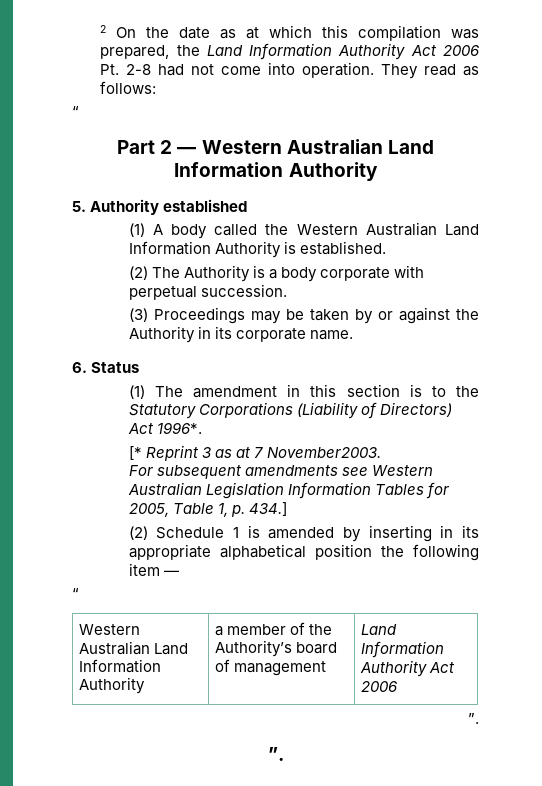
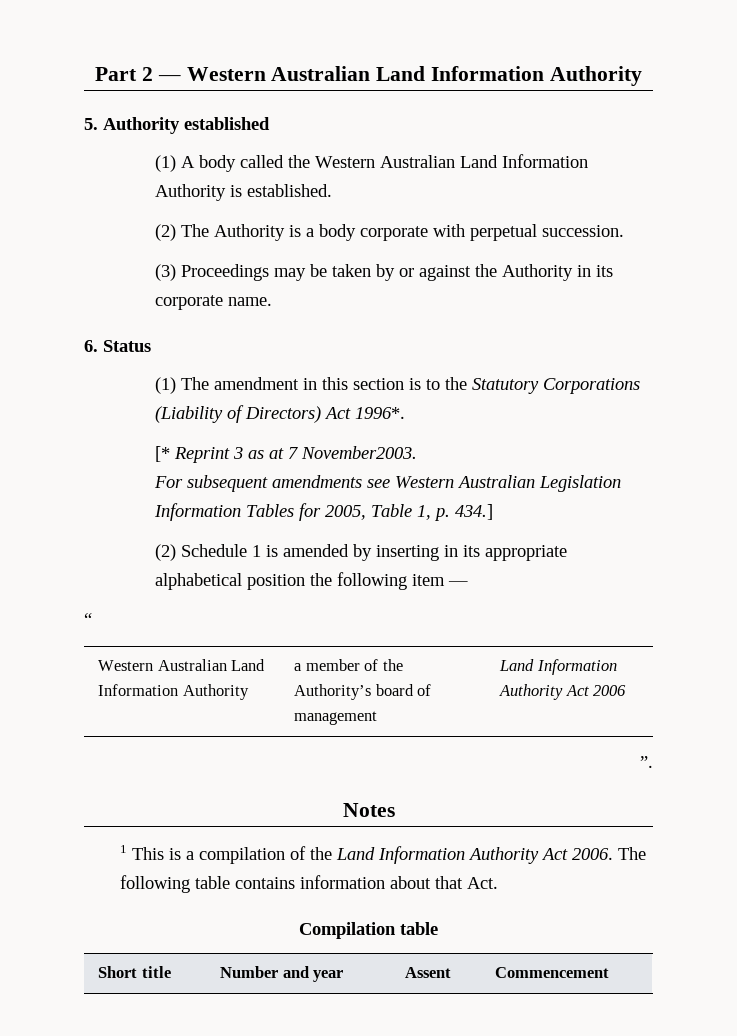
- 2 On the date as at which this compilation was prepared, the Land Information Authority Act 2006 Pt. 2-8 had not come into operation. They read as follows:
- “
  Western Australian Land Information Authority | a member of the Authority’s board of management | Land Information Authority Act 2006
  ”.
- ”.
+ Notes
+ 1 This is a compilation of the Land Information Authority Act 2006. The following table contains information about that Act.
+ Compilation table
+ Short title | Number and year | Assent | Commencement

